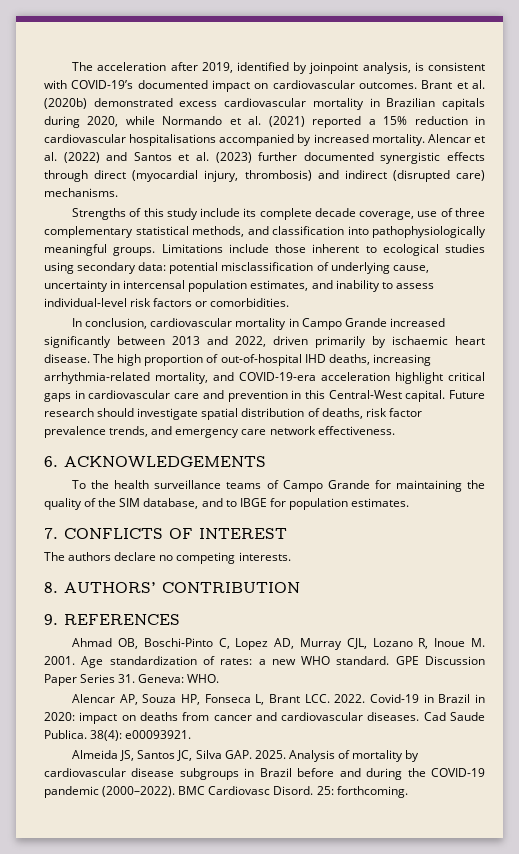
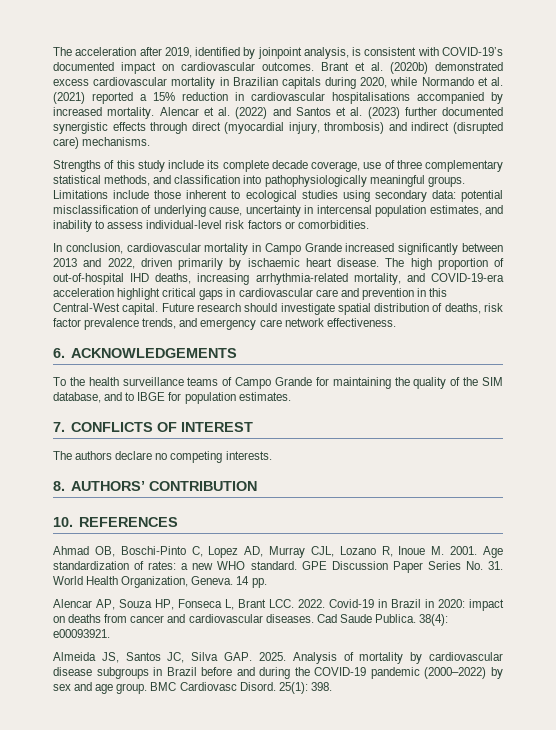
- 9. REFERENCES
+ 10. REFERENCES
- GPE Discussion Paper Series 31. Geneva: WHO.
+ GPE Discussion Paper Series No. 31. World Health Organization, Geneva. 14 pp.
- Analysis of mortality by cardiovascular disease subgroups in Brazil before and during the COVID-19 pandemic (2000–2022).
+ Analysis of mortality by cardiovascular disease subgroups in Brazil before and during the COVID-19 pandemic (2000–2022) by sex and age group.
- 25: forthcoming.
+ 25(1): 398.

